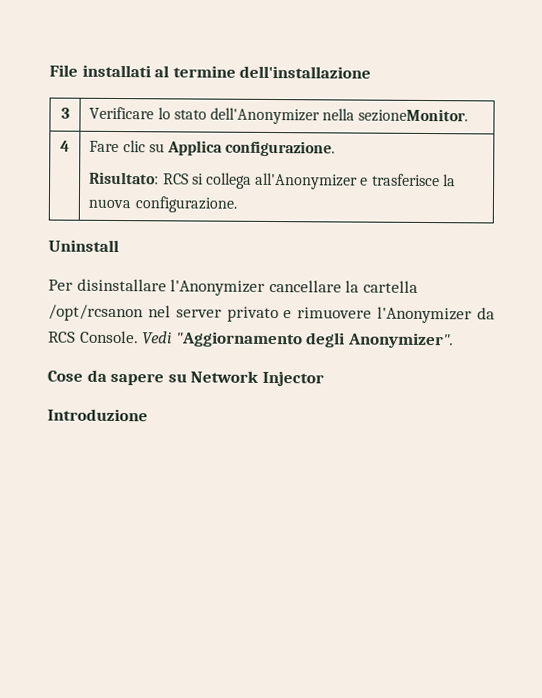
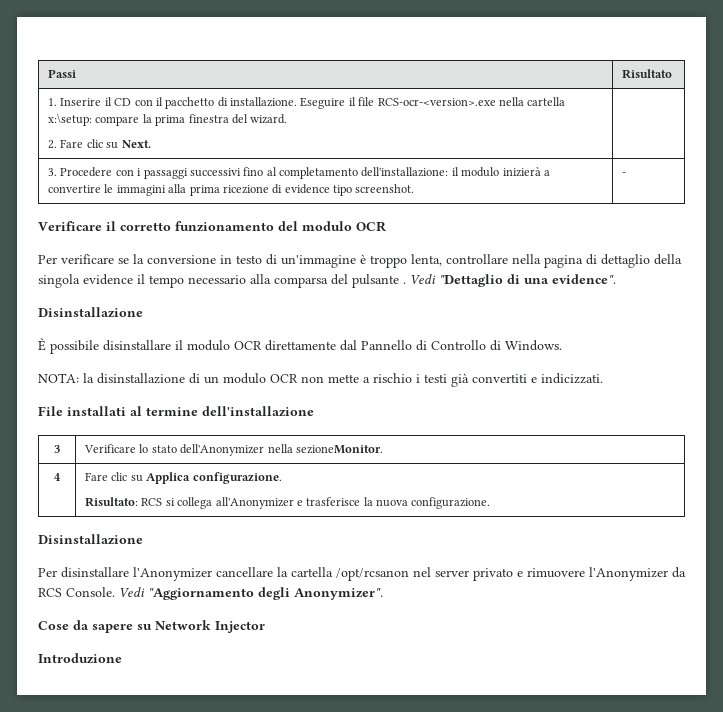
+ Passi | Risultato
+ 1. Inserire il CD con il pacchetto di installazione. Eseguire il file RCS-ocr-<version>.exe nella cartella x:\setup: compare la prima finestra del wizard.
+ 2. Fare clic su Next. |
+ 3. Procedere con i passaggi successivi fino al completamento dell'installazione: il modulo inizierà a convertire le immagini alla prima ricezione di evidence tipo screenshot. | -
+ Verificare il corretto funzionamento del modulo OCR
+ Per verificare se la conversione in testo di un'immagine è troppo lenta, controllare nella pagina di dettaglio della singola evidence il tempo necessario alla comparsa del pulsante . Vedi "Dettaglio di una evidence".
+ Disinstallazione
+ È possibile disinstallare il modulo OCR direttamente dal Pannello di Controllo di Windows.
+ NOTA: la disinstallazione di un modulo OCR non mette a rischio i testi già convertiti e indicizzati.
  4 | Fare clic su Applica configurazione.
  Risultato: RCS si collega all'Anonymizer e trasferisce la nuova configurazione.
- Uninstall
+ Disinstallazione

